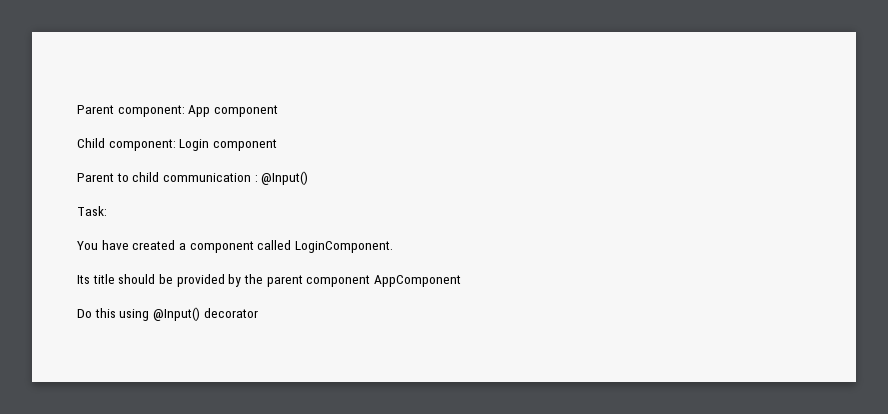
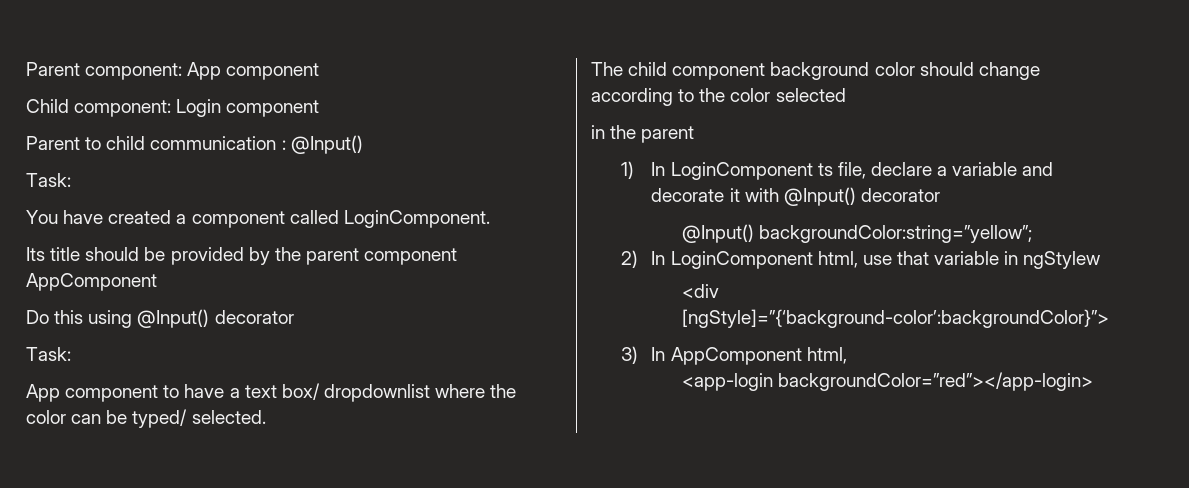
  Do this using @Input() decorator
+ Task:
+ App component to have a text box/ dropdownlist where the color can be typed/ selected.
+ The child component background color should change according to the color selected
+ in the parent
+ 1) In LoginComponent ts file, declare a variable and decorate it with @Input() decorator
+ @Input() backgroundColor:string=”yellow”;
+ 2) In LoginComponent html, use that variable in ngStylew
+ <div [ngStyle]=”{‘background-color’:backgroundColor}”>
+ 3) In AppComponent html,
+ <app-login backgroundColor=”red”></app-login>

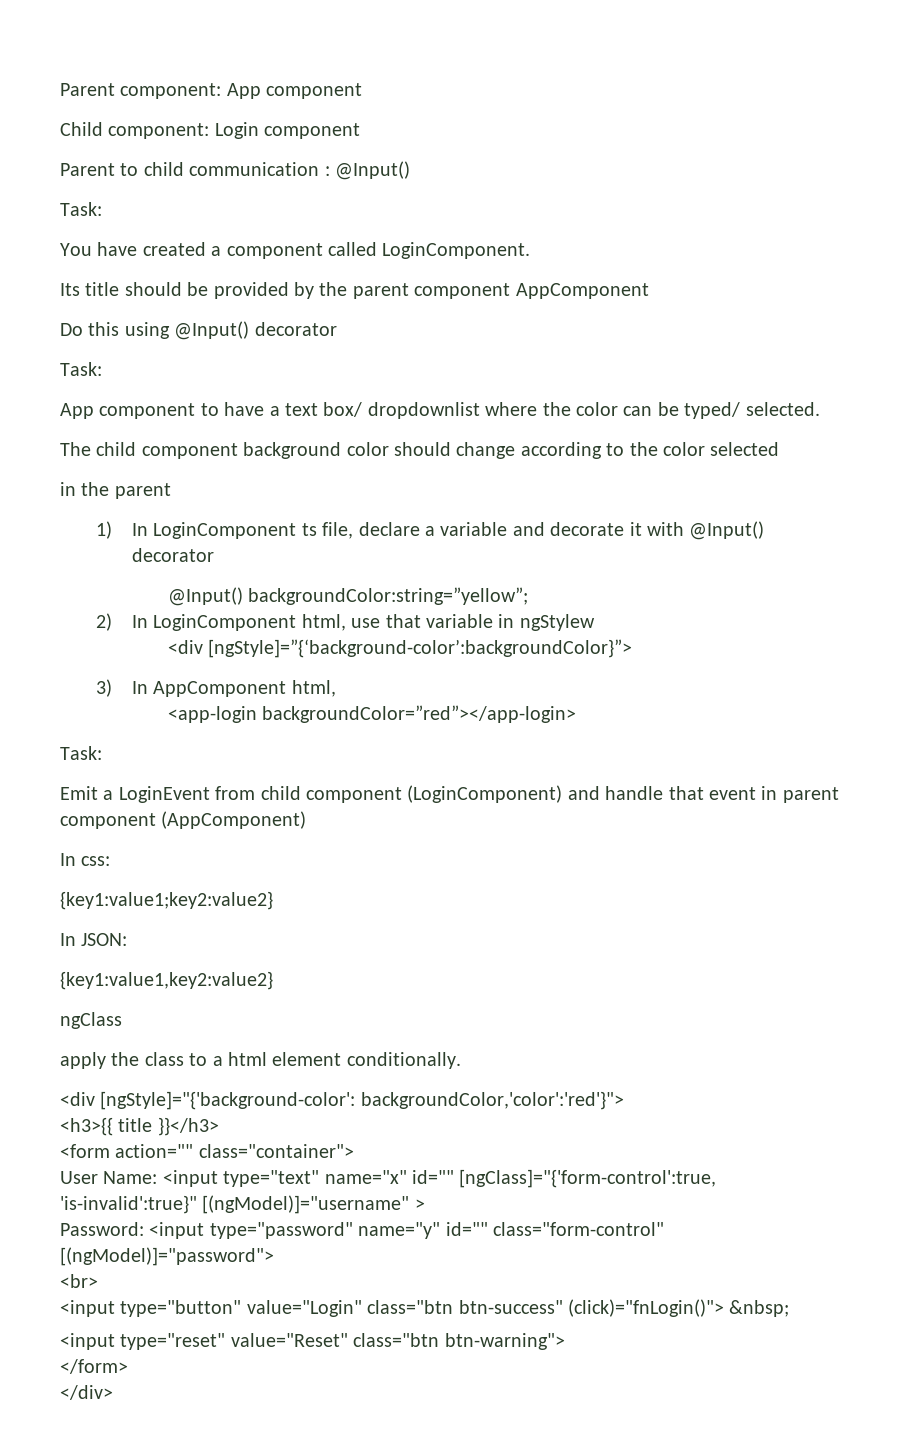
  <app-login backgroundColor=”red”></app-login>
+ Task:
+ Emit a LoginEvent from child component (LoginComponent) and handle that event in parent component (AppComponent)
+ In css:
+ {key1:value1;key2:value2}
+ In JSON:
+ {key1:value1,key2:value2}
+ ngClass
+ apply the class to a html element conditionally.
+ <div [ngStyle]="{'background-color': backgroundColor,'color':'red'}">
+ <h3>{{ title }}</h3>
+ <form action="" class="container">
+ User Name: <input type="text" name="x" id="" [ngClass]="{'form-control':true, 'is-invalid':true}" [(ngModel)]="username" >
+ Password: <input type="password" name="y" id="" class="form-control" [(ngModel)]="password">
+ <br>
+ <input type="button" value="Login" class="btn btn-success" (click)="fnLogin()"> &nbsp;
+ <input type="reset" value="Reset" class="btn btn-warning">
+ </form>
+ </div>

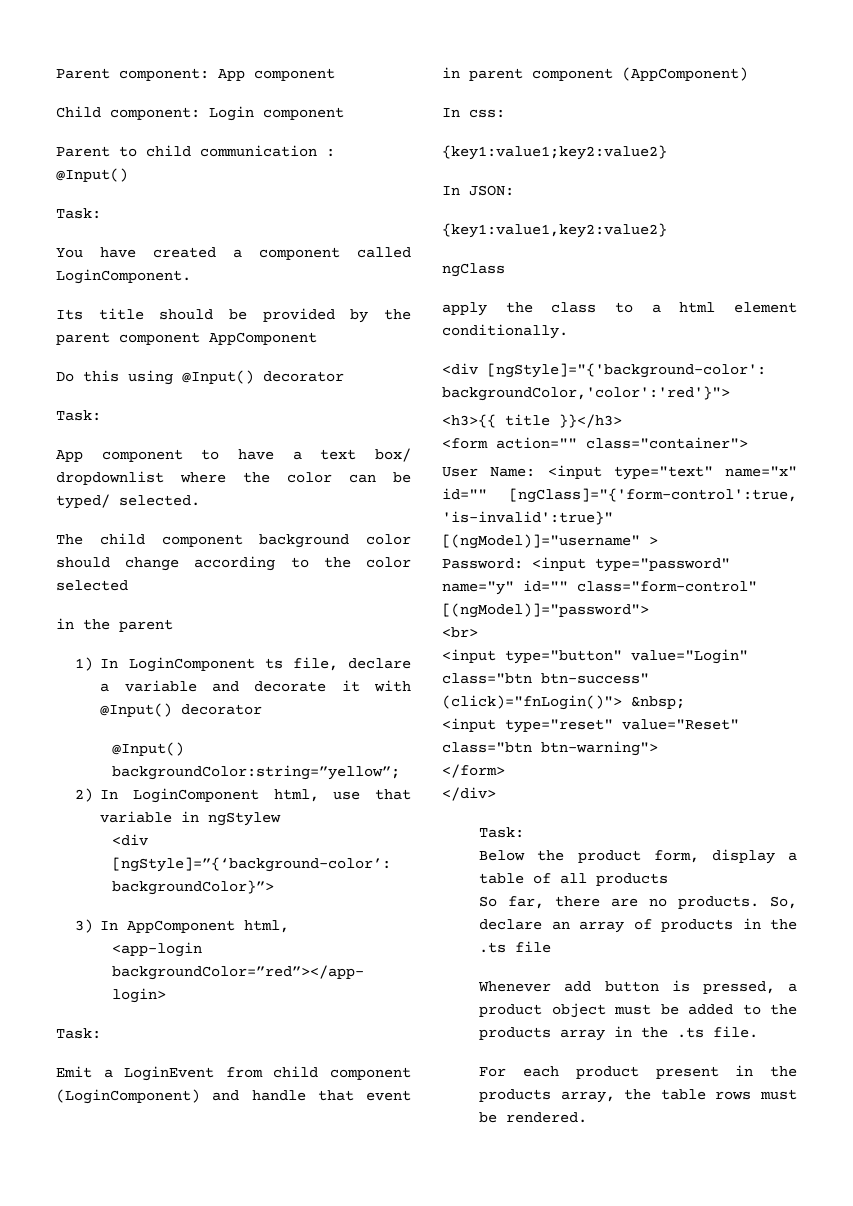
  </div>
+ Task:
+ Below the product form, display a table of all products
+ So far, there are no products. So, declare an array of products in the .ts file
+ Whenever add button is pressed, a product object must be added to the products array in the .ts file.
+ For each product present in the products array, the table rows must be rendered.

